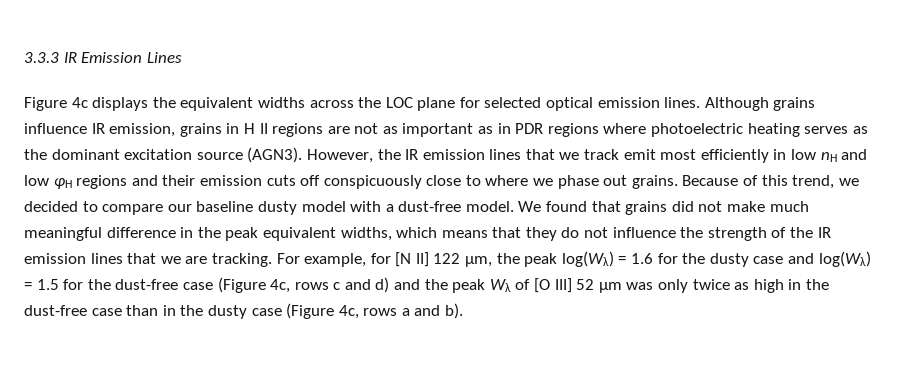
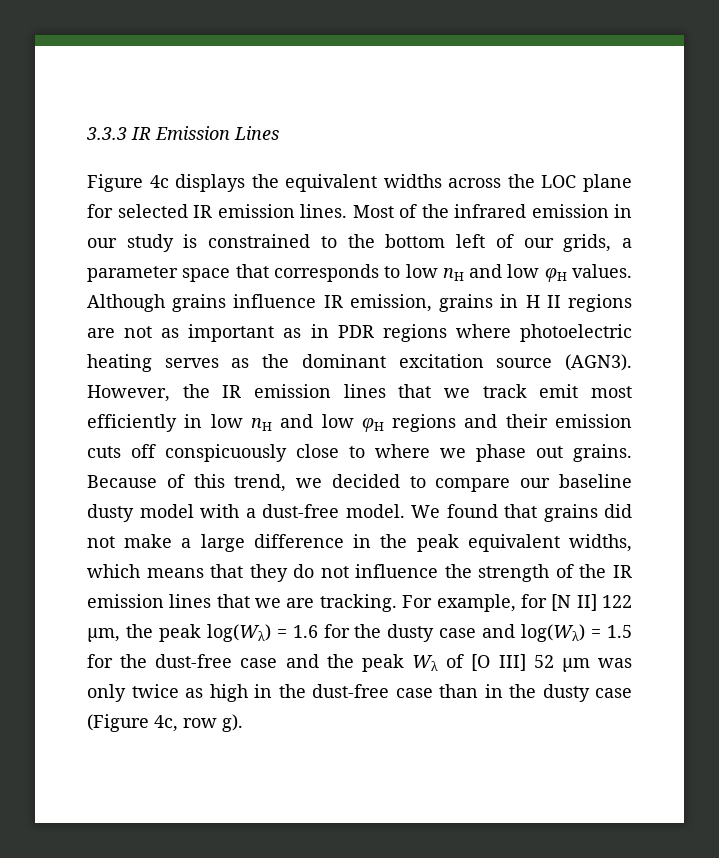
- Figure 4c displays the equivalent widths across the LOC plane for selected optical emission lines.
+ Figure 4c displays the equivalent widths across the LOC plane for selected IR emission lines.
+ Most of the infrared emission in our study is constrained to the bottom left of our grids, a parameter space that corresponds to low nH and low φH values.
- We found that grains did not make much meaningful difference in the peak equivalent widths, which means that they do not influence the strength of the IR emission lines that we are tracking.
+ We found that grains did not make a large difference in the peak equivalent widths, which means that they do not influence the strength of the IR emission lines that we are tracking.
- For example, for [N II] 122 µm, the peak log(Wλ) = 1.6 for the dusty case and log(Wλ) = 1.5 for the dust-free case (Figure 4c, rows c and d) and the peak Wλ of [O III] 52 µm was only twice as high in the dust-free case than in the dusty case (Figure 4c, rows a and b).
+ For example, for [N II] 122 µm, the peak log(Wλ) = 1.6 for the dusty case and log(Wλ) = 1.5 for the dust-free case and the peak Wλ of [O III] 52 µm was only twice as high in the dust-free case than in the dusty case (Figure 4c, row g).

